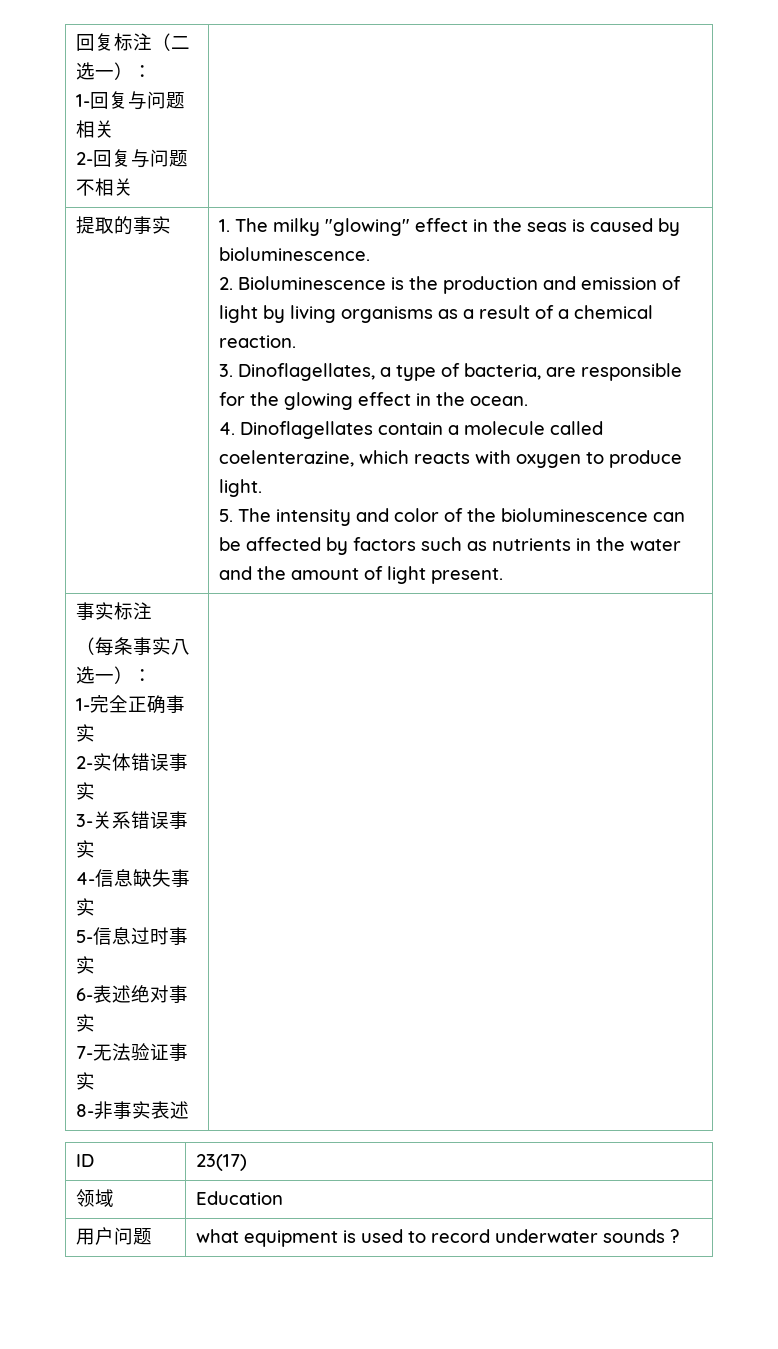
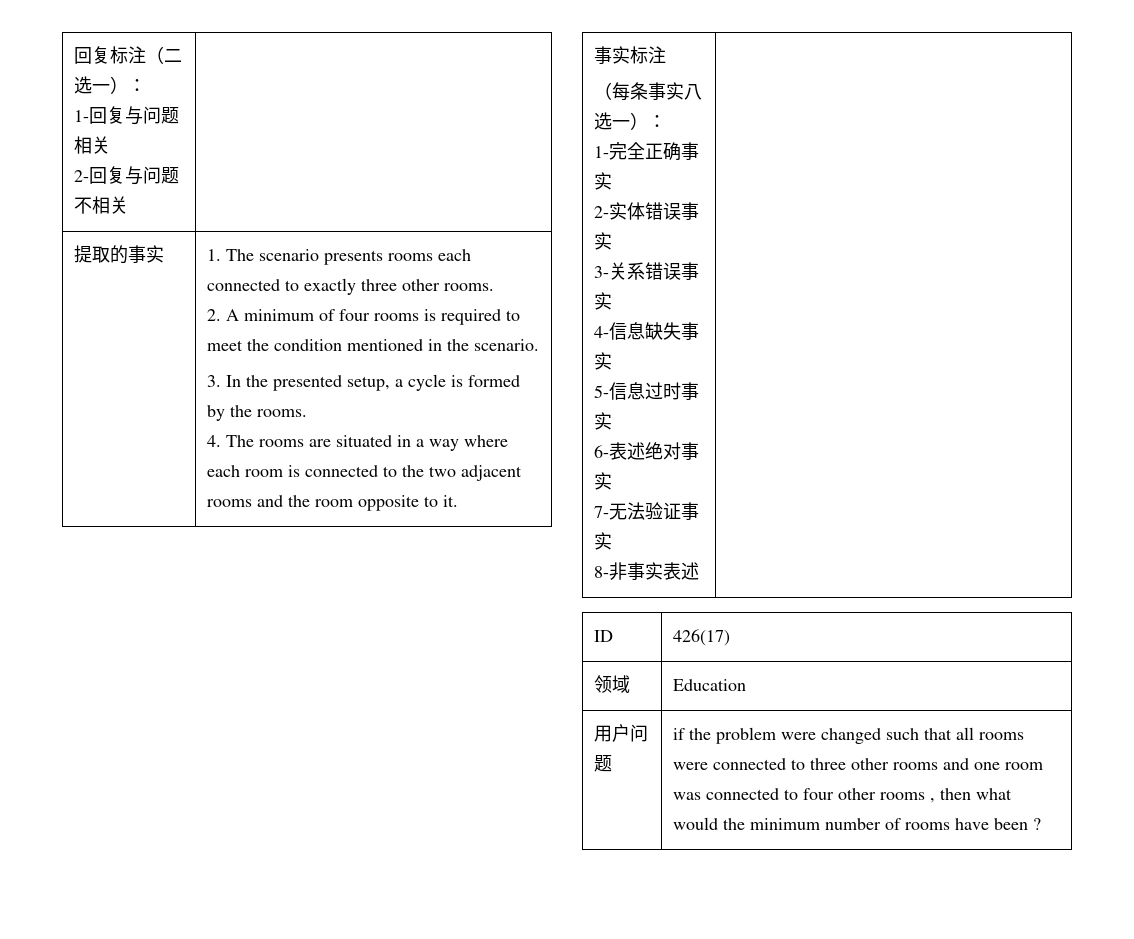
- 1. The milky "glowing" effect in the seas is caused by bioluminescence.
- 2. Bioluminescence is the production and emission of light by living organisms as a result of a chemical reaction.
- 3. Dinoflagellates, a type of bacteria, are responsible for the glowing effect in the ocean.
- 4. Dinoflagellates contain a molecule called coelenterazine, which reacts with oxygen to produce light.
- 5. The intensity and color of the bioluminescence can be affected by factors such as nutrients in the water and the amount of light present.
+ 1. The scenario presents rooms each connected to exactly three other rooms.
+ 2. A minimum of four rooms is required to meet the condition mentioned in the scenario.
+ 3. In the presented setup, a cycle is formed by the rooms.
+ 4. The rooms are situated in a way where each room is connected to the two adjacent rooms and the room opposite to it.
- ID | 23(17)
+ ID | 426(17)
- 用户问题 | what equipment is used to record underwater sounds ?
+ 用户问题 | if the problem were changed such that all rooms were connected to three other rooms and one room was connected to four other rooms , then what would the minimum number of rooms have been ?

